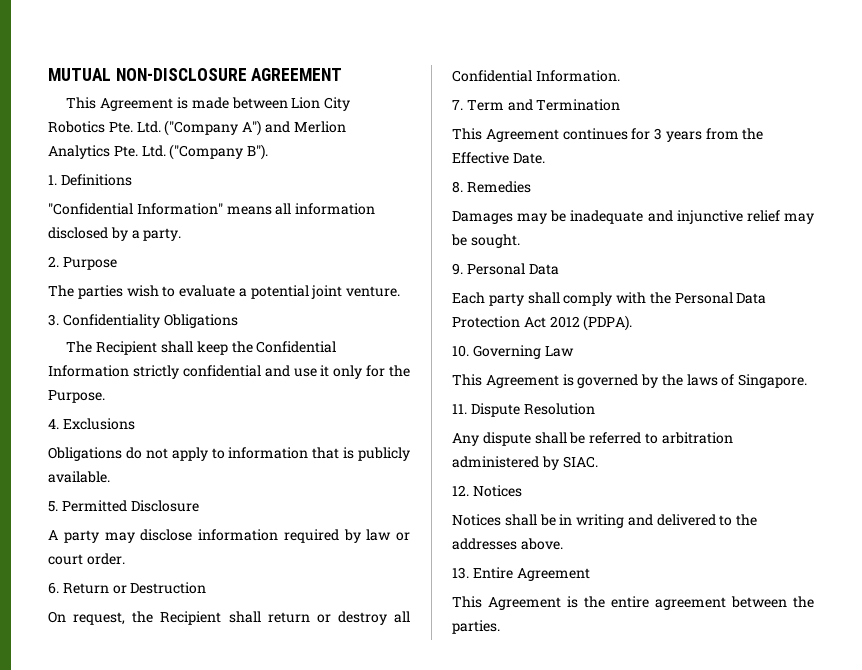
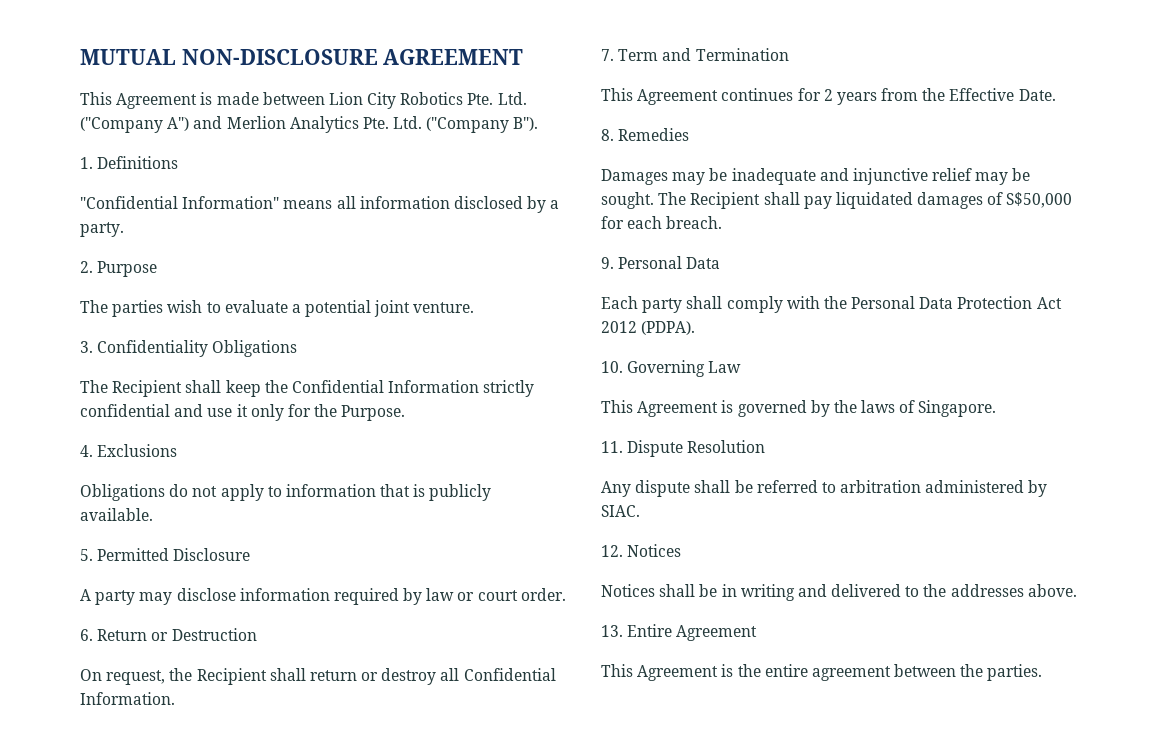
- This Agreement continues for 3 years from the Effective Date.
+ This Agreement continues for 2 years from the Effective Date.
+ The Recipient shall pay liquidated damages of S$50,000 for each breach.

